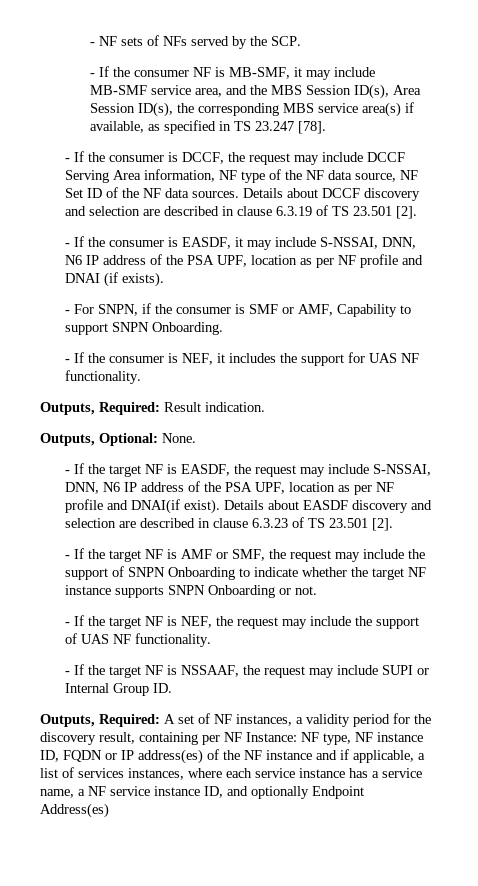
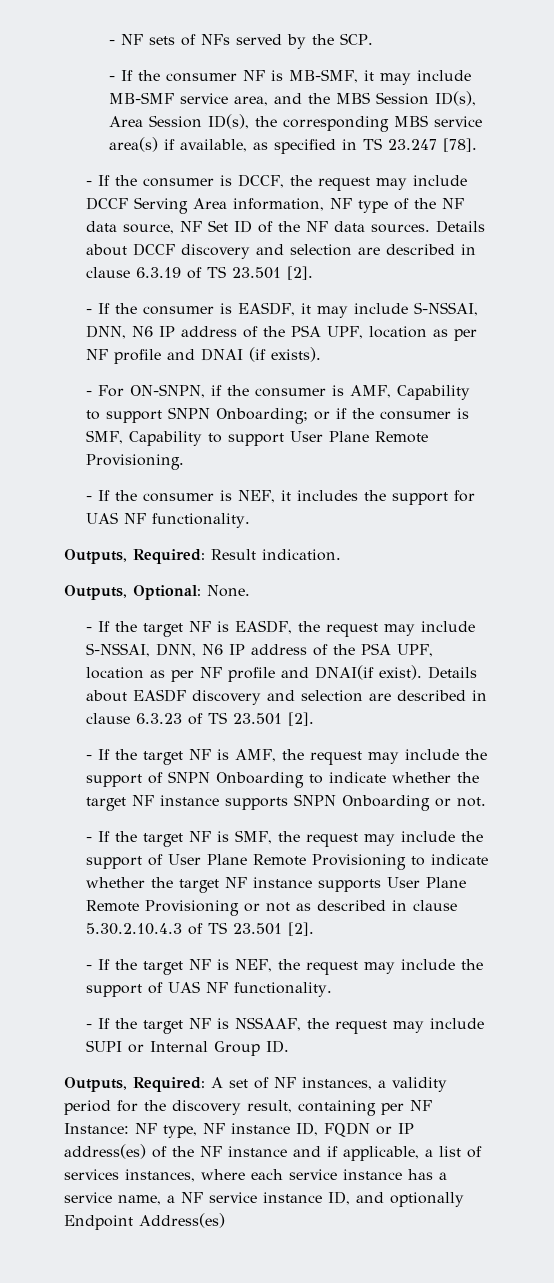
- - For SNPN, if the consumer is SMF or AMF, Capability to support SNPN Onboarding.
+ - For ON-SNPN, if the consumer is AMF, Capability to support SNPN Onboarding; or if the consumer is SMF, Capability to support User Plane Remote Provisioning.
- - If the target NF is AMF or SMF, the request may include the support of SNPN Onboarding to indicate whether the target NF instance supports SNPN Onboarding or not.
+ - If the target NF is AMF, the request may include the support of SNPN Onboarding to indicate whether the target NF instance supports SNPN Onboarding or not.
+ - If the target NF is SMF, the request may include the support of User Plane Remote Provisioning to indicate whether the target NF instance supports User Plane Remote Provisioning or not as described in clause 5.30.2.10.4.3 of TS 23.501 [2].

